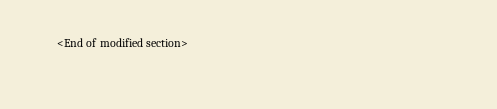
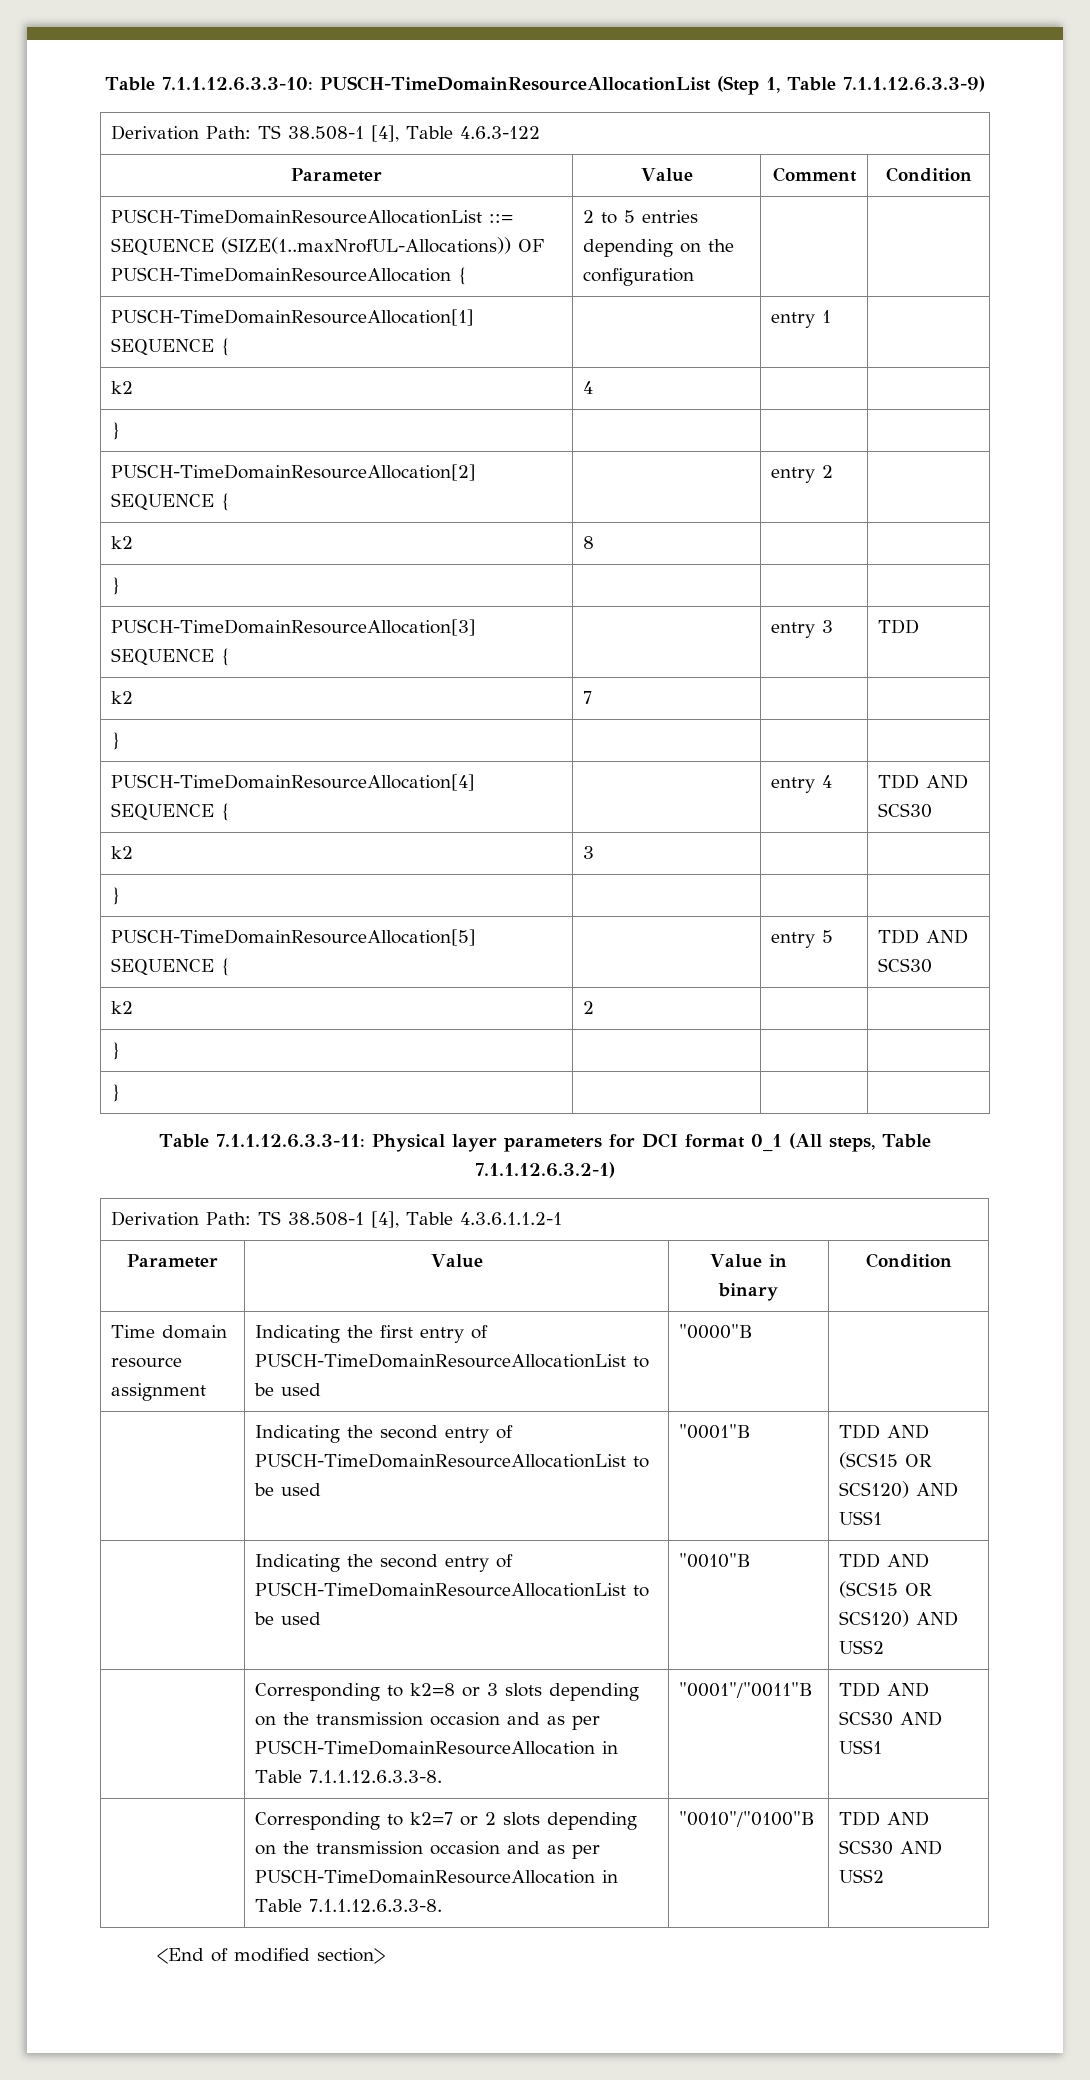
+ Table 7.1.1.12.6.3.3-10: PUSCH-TimeDomainResourceAllocationList (Step 1, Table 7.1.1.12.6.3.3-9)
+ Derivation Path: TS 38.508-1 [4], Table 4.6.3-122
+ Parameter | Value | Comment | Condition
+ PUSCH-TimeDomainResourceAllocationList ::= SEQUENCE (SIZE(1..maxNrofUL-Allocations)) OF PUSCH-TimeDomainResourceAllocation { | 2 to 5 entries depending on the configuration | |
+ PUSCH-TimeDomainResourceAllocation[1] SEQUENCE { | | entry 1 |
+ k2 | 4 | |
+ } | | |
+ PUSCH-TimeDomainResourceAllocation[2] SEQUENCE { | | entry 2 |
+ k2 | 8 | |
+ } | | |
+ PUSCH-TimeDomainResourceAllocation[3] SEQUENCE { | | entry 3 | TDD
+ k2 | 7 | |
+ } | | |
+ PUSCH-TimeDomainResourceAllocation[4] SEQUENCE { | | entry 4 | TDD AND SCS30
+ k2 | 3 | |
+ } | | |
+ PUSCH-TimeDomainResourceAllocation[5] SEQUENCE { | | entry 5 | TDD AND SCS30
+ k2 | 2 | |
+ } | | |
+ } | | |
+ Table 7.1.1.12.6.3.3-11: Physical layer parameters for DCI format 0_1 (All steps, Table 7.1.1.12.6.3.2-1)
+ Derivation Path: TS 38.508-1 [4], Table 4.3.6.1.1.2-1
+ Parameter | Value | Value in binary | Condition
+ Time domain resource assignment | Indicating the first entry of PUSCH-TimeDomainResourceAllocationList to be used | "0000"B |
+ | Indicating the second entry of PUSCH-TimeDomainResourceAllocationList to be used | "0001"B | TDD AND (SCS15 OR SCS120) AND USS1
+ | Indicating the second entry of PUSCH-TimeDomainResourceAllocationList to be used | "0010"B | TDD AND (SCS15 OR SCS120) AND USS2
+ | Corresponding to k2=8 or 3 slots depending on the transmission occasion and as per PUSCH-TimeDomainResourceAllocation in Table 7.1.1.12.6.3.3-8. | "0001"/"0011"B | TDD AND SCS30 AND USS1
+ | Corresponding to k2=7 or 2 slots depending on the transmission occasion and as per PUSCH-TimeDomainResourceAllocation in Table 7.1.1.12.6.3.3-8. | "0010"/"0100"B | TDD AND SCS30 AND USS2

